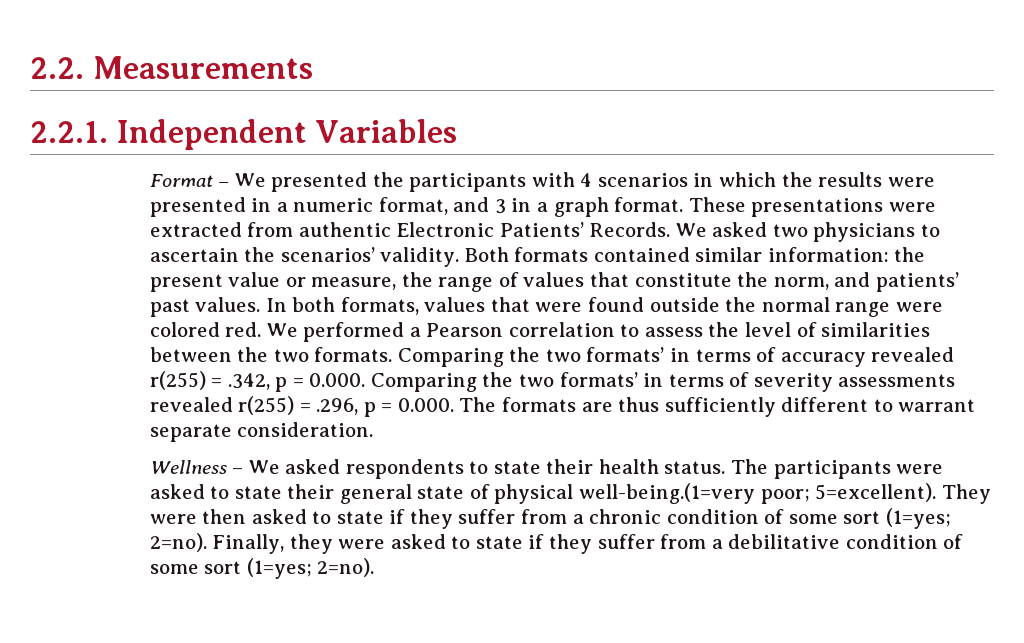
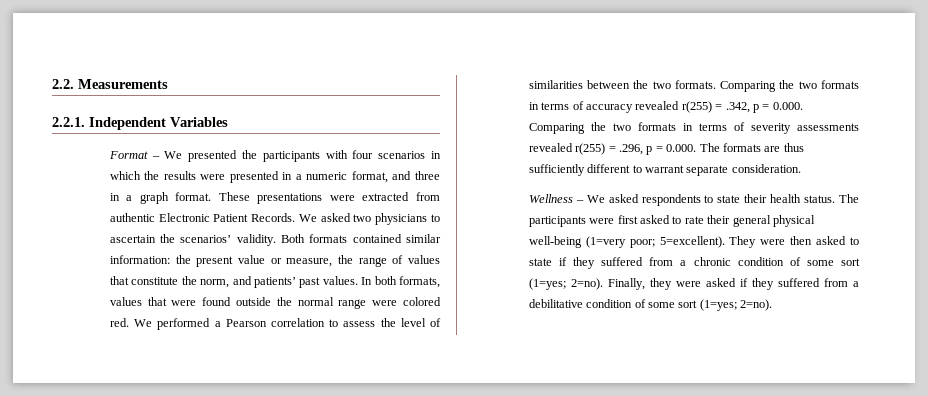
- Format – We presented the participants with 4 scenarios in which the results were presented in a numeric format, and 3 in a graph format.
+ Format – We presented the participants with four scenarios in which the results were presented in a numeric format, and three in a graph format.
- These presentations were extracted from authentic Electronic Patients’ Records.
+ These presentations were extracted from authentic Electronic Patient Records.
- Comparing the two formats’ in terms of accuracy revealed r(255) = .342, p = 0.000. Comparing the two formats’ in terms of severity assessments revealed r(255) = .296, p = 0.000. The formats are thus sufficiently different to warrant separate consideration.
+ Comparing the two formats in terms of accuracy revealed r(255) = .342, p = 0.000. Comparing the two formats in terms of severity assessments revealed r(255) = .296, p = 0.000. The formats are thus sufficiently different to warrant separate consideration.
- The participants were asked to state their general state of physical well-being.(1=very poor; 5=excellent).
+ The participants were first asked to rate their general physical well-being (1=very poor; 5=excellent).
- They were then asked to state if they suffer from a chronic condition of some sort (1=yes; 2=no).
+ They were then asked to state if they suffered from a chronic condition of some sort (1=yes; 2=no).
- Finally, they were asked to state if they suffer from a debilitative condition of some sort (1=yes; 2=no).
+ Finally, they were asked if they suffered from a debilitative condition of some sort (1=yes; 2=no).

